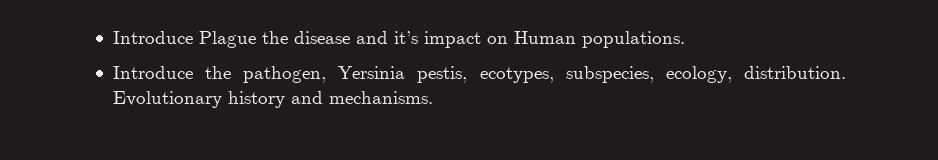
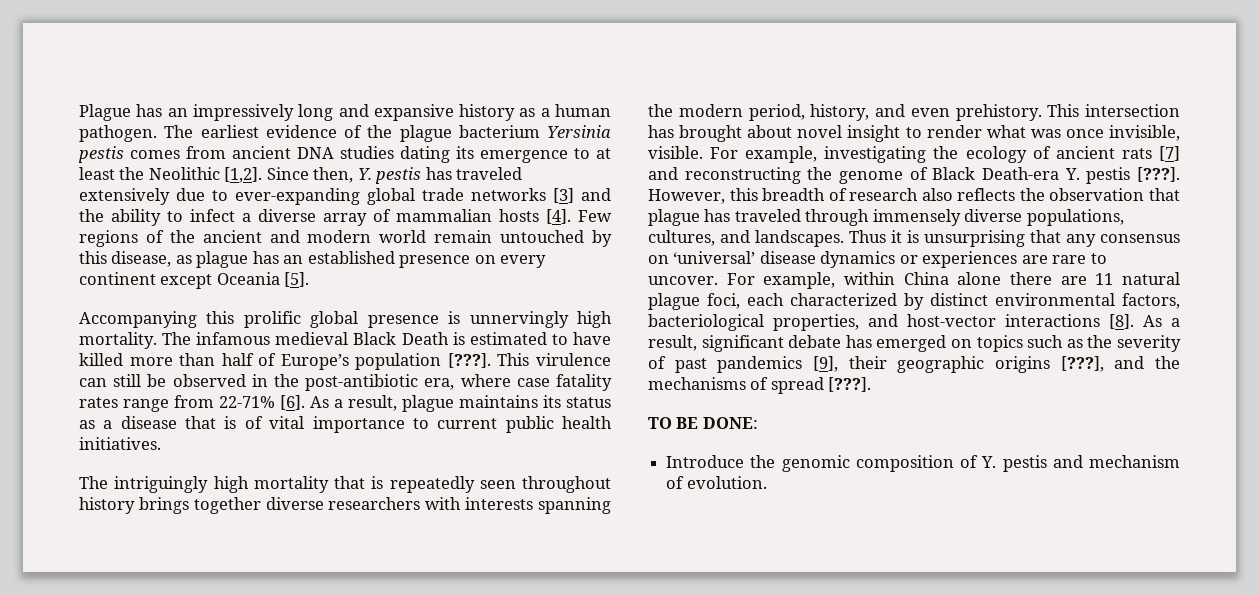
- Introduce Plague the disease and it’s impact on Human populations.
- Introduce the pathogen, Yersinia pestis, ecotypes, subspecies, ecology, distribution. Evolutionary history and mechanisms.
+ Plague has an impressively long and expansive history as a human pathogen. The earliest evidence of the plague bacterium Yersinia pestis comes from ancient DNA studies dating its emergence to at least the Neolithic [1,2]. Since then, Y. pestis has traveled extensively due to ever-expanding global trade networks [3] and the ability to infect a diverse array of mammalian hosts [4]. Few regions of the ancient and modern world remain untouched by this disease, as plague has an established presence on every continent except Oceania [5].
+ Accompanying this prolific global presence is unnervingly high mortality. The infamous medieval Black Death is estimated to have killed more than half of Europe’s population [???]. This virulence can still be observed in the post-antibiotic era, where case fatality rates range from 22-71% [6]. As a result, plague maintains its status as a disease that is of vital importance to current public health initiatives.
+ The intriguingly high mortality that is repeatedly seen throughout history brings together diverse researchers with interests spanning the modern period, history, and even prehistory. This intersection has brought about novel insight to render what was once invisible, visible. For example, investigating the ecology of ancient rats [7] and reconstructing the genome of Black Death-era Y. pestis [???]. However, this breadth of research also reflects the observation that plague has traveled through immensely diverse populations, cultures, and landscapes. Thus it is unsurprising that any consensus on ‘universal’ disease dynamics or experiences are rare to uncover. For example, within China alone there are 11 natural plague foci, each characterized by distinct environmental factors, bacteriological properties, and host-vector interactions [8]. As a result, significant debate has emerged on topics such as the severity of past pandemics [9], their geographic origins [???], and the mechanisms of spread [???].
+ TO BE DONE:
+ Introduce the genomic composition of Y. pestis and mechanism of evolution.

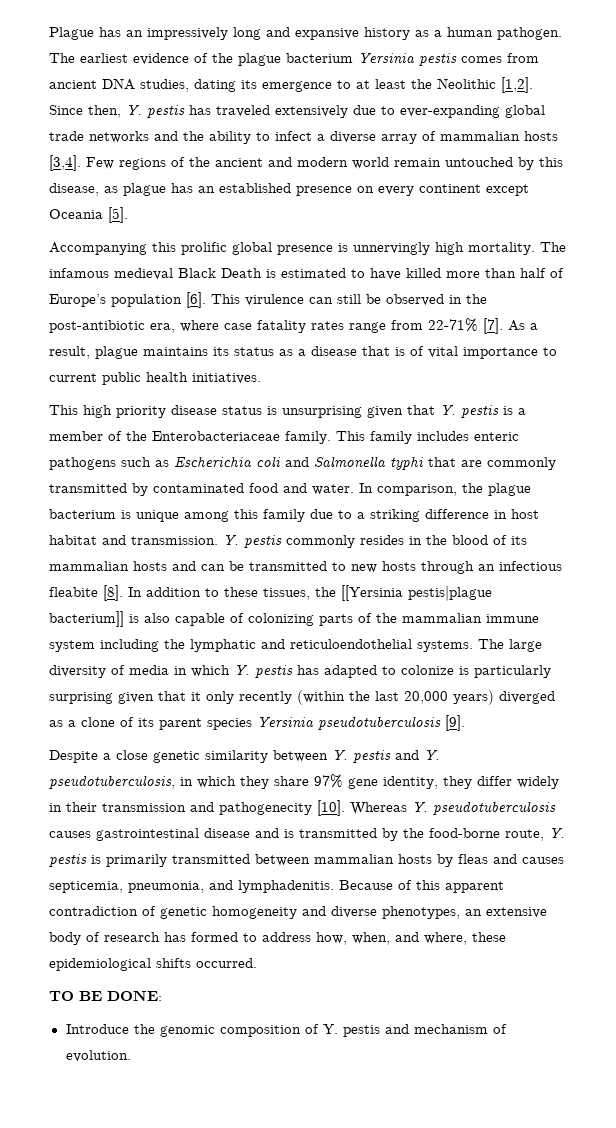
- The earliest evidence of the plague bacterium Yersinia pestis comes from ancient DNA studies dating its emergence to at least the Neolithic [1,2].
+ The earliest evidence of the plague bacterium Yersinia pestis comes from ancient DNA studies, dating its emergence to at least the Neolithic [1,2].
- Since then, Y. pestis has traveled extensively due to ever-expanding global trade networks [3] and the ability to infect a diverse array of mammalian hosts [4].
+ Since then, Y. pestis has traveled extensively due to ever-expanding global trade networks and the ability to infect a diverse array of mammalian hosts [3,4].
- The infamous medieval Black Death is estimated to have killed more than half of Europe’s population [???].
+ The infamous medieval Black Death is estimated to have killed more than half of Europe’s population [6].
- This virulence can still be observed in the post-antibiotic era, where case fatality rates range from 22-71% [6].
+ This virulence can still be observed in the post-antibiotic era, where case fatality rates range from 22-71% [7].
- The intriguingly high mortality that is repeatedly seen throughout history brings together diverse researchers with interests spanning the modern period, history, and even prehistory. This intersection has brought about novel insight to render what was once invisible, visible. For example, investigating the ecology of ancient rats [7] and reconstructing the genome of Black Death-era Y. pestis [???]. However, this breadth of research also reflects the observation that plague has traveled through immensely diverse populations, cultures, and landscapes. Thus it is unsurprising that any consensus on ‘universal’ disease dynamics or experiences are rare to uncover. For example, within China alone there are 11 natural plague foci, each characterized by distinct environmental factors, bacteriological properties, and host-vector interactions [8]. As a result, significant debate has emerged on topics such as the severity of past pandemics [9], their geographic origins [???], and the mechanisms of spread [???].
+ This high priority disease status is unsurprising given that Y. pestis is a member of the Enterobacteriaceae family. This family includes enteric pathogens such as Escherichia coli and Salmonella typhi that are commonly transmitted by contaminated food and water. In comparison, the plague bacterium is unique among this family due to a striking difference in host habitat and transmission. Y. pestis commonly resides in the blood of its mammalian hosts and can be transmitted to new hosts through an infectious fleabite [8]. In addition to these tissues, the [[Yersinia pestis|plague bacterium]] is also capable of colonizing parts of the mammalian immune system including the lymphatic and reticuloendothelial systems. The large diversity of media in which Y. pestis has adapted to colonize is particularly surprising given that it only recently (within the last 20,000 years) diverged as a clone of its parent species Yersinia pseudotuberculosis [9].
+ Despite a close genetic similarity between Y. pestis and Y. pseudotuberculosis, in which they share 97% gene identity, they differ widely in their transmission and pathogenecity [10]. Whereas Y. pseudotuberculosis causes gastrointestinal disease and is transmitted by the food-borne route, Y. pestis is primarily transmitted between mammalian hosts by fleas and causes septicemia, pneumonia, and lymphadenitis. Because of this apparent contradiction of genetic homogeneity and diverse phenotypes, an extensive body of research has formed to address how, when, and where, these epidemiological shifts occurred.

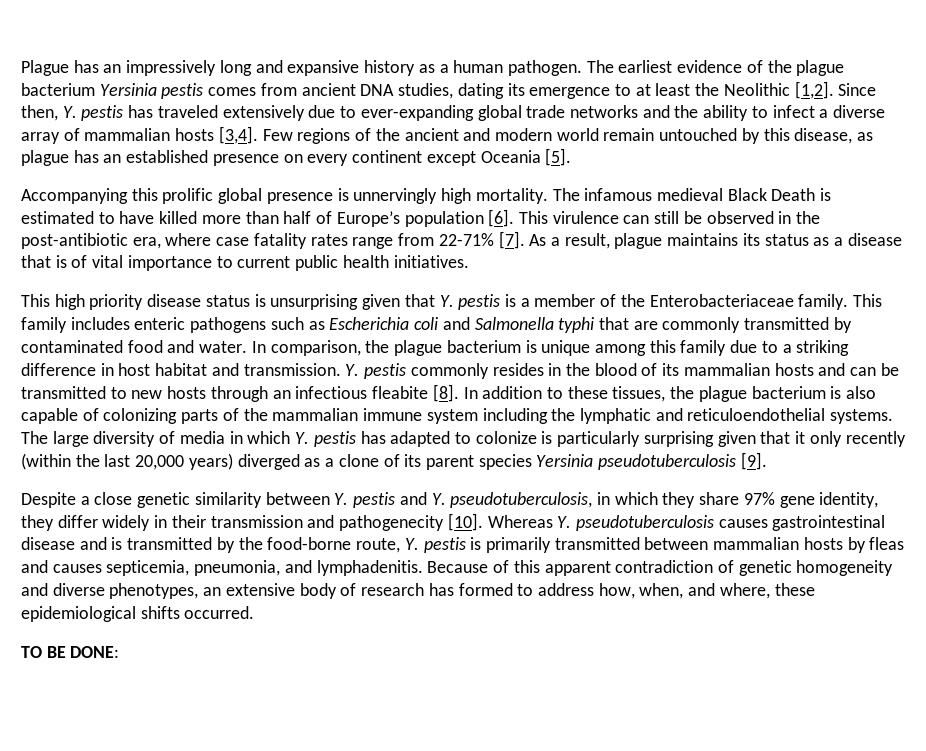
- In addition to these tissues, the [[Yersinia pestis|plague bacterium]] is also capable of colonizing parts of the mammalian immune system including the lymphatic and reticuloendothelial systems.
+ In addition to these tissues, the plague bacterium is also capable of colonizing parts of the mammalian immune system including the lymphatic and reticuloendothelial systems.
- Introduce the genomic composition of Y. pestis and mechanism of evolution.

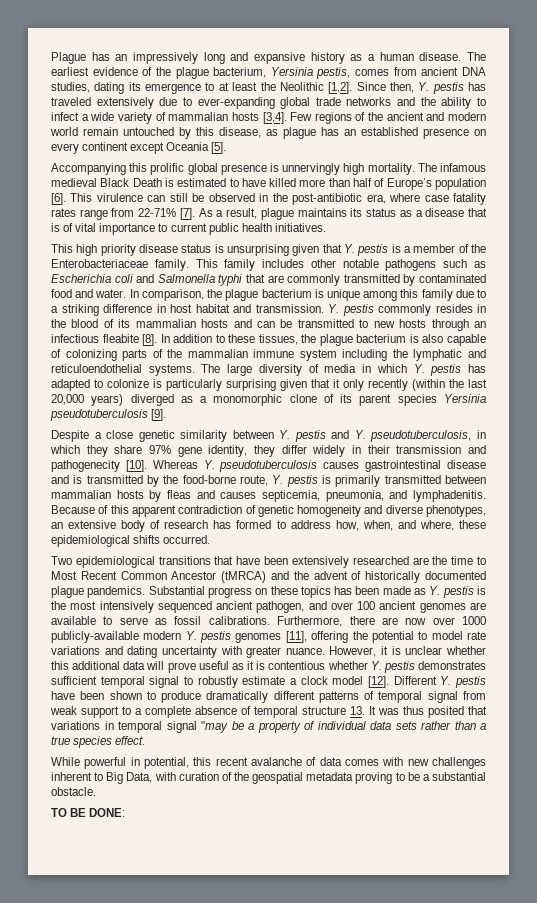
- Plague has an impressively long and expansive history as a human pathogen.
+ Plague has an impressively long and expansive history as a human disease.
- The earliest evidence of the plague bacterium Yersinia pestis comes from ancient DNA studies, dating its emergence to at least the Neolithic [1,2].
+ The earliest evidence of the plague bacterium, Yersinia pestis, comes from ancient DNA studies, dating its emergence to at least the Neolithic [1,2].
- Since then, Y. pestis has traveled extensively due to ever-expanding global trade networks and the ability to infect a diverse array of mammalian hosts [3,4].
+ Since then, Y. pestis has traveled extensively due to ever-expanding global trade networks and the ability to infect a wide variety of mammalian hosts [3,4].
- This family includes enteric pathogens such as Escherichia coli and Salmonella typhi that are commonly transmitted by contaminated food and water.
+ This family includes other notable pathogens such as Escherichia coli and Salmonella typhi that are commonly transmitted by contaminated food and water.
- The large diversity of media in which Y. pestis has adapted to colonize is particularly surprising given that it only recently (within the last 20,000 years) diverged as a clone of its parent species Yersinia pseudotuberculosis [9].
+ The large diversity of media in which Y. pestis has adapted to colonize is particularly surprising given that it only recently (within the last 20,000 years) diverged as a monomorphic clone of its parent species Yersinia pseudotuberculosis [9].
+ Two epidemiological transitions that have been extensively researched are the time to Most Recent Common Ancestor (tMRCA) and the advent of historically documented plague pandemics. Substantial progress on these topics has been made as Y. pestis is the most intensively sequenced ancient pathogen, and over 100 ancient genomes are available to serve as fossil calibrations. Furthermore, there are now over 1000 publicly-available modern Y. pestis genomes [11], offering the potential to model rate variations and dating uncertainty with greater nuance. However, it is unclear whether this additional data will prove useful as it is contentious whether Y. pestis demonstrates sufficient temporal signal to robustly estimate a clock model [12]. Different Y. pestis have been shown to produce dramatically different patterns of temporal signal from weak support to a complete absence of temporal structure 13. It was thus posited that variations in temporal signal "may be a property of individual data sets rather than a true species effect.
+ While powerful in potential, this recent avalanche of data comes with new challenges inherent to Big Data, with curation of the geospatial metadata proving to be a substantial obstacle.

